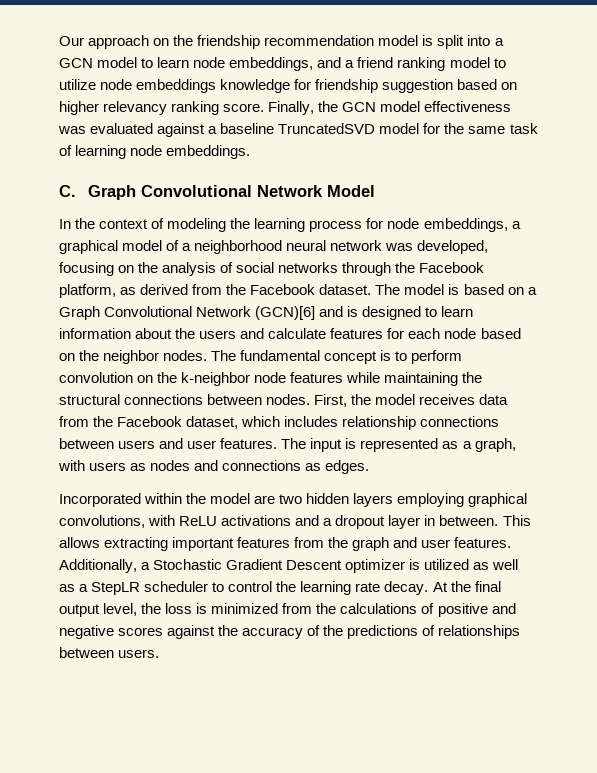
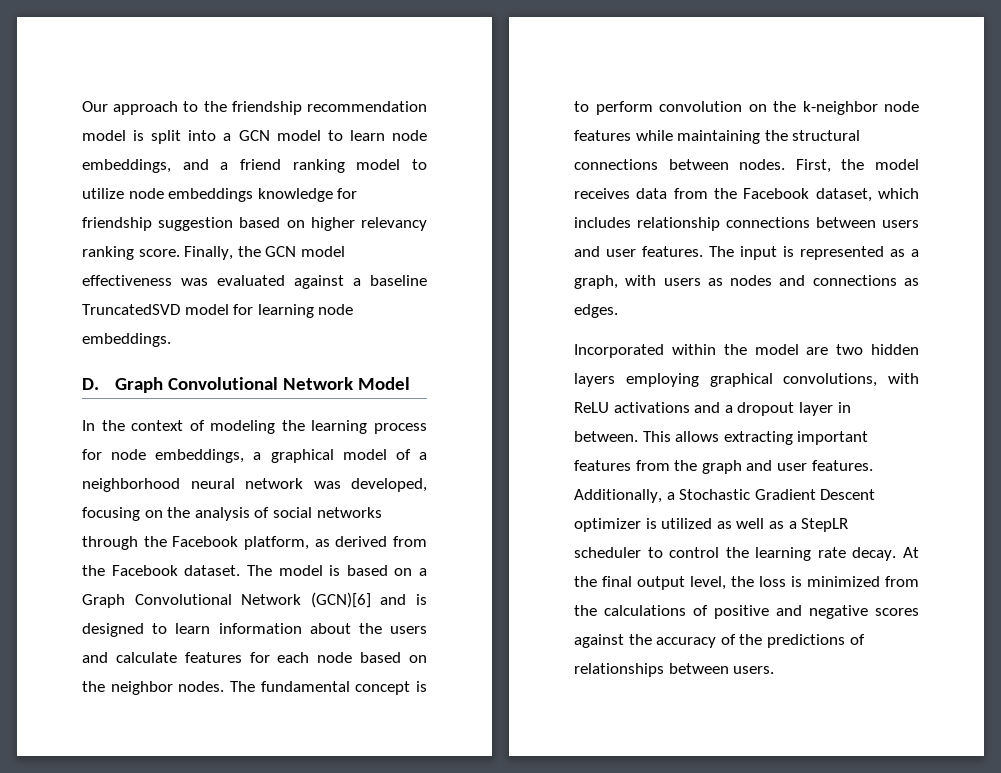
- Our approach on the friendship recommendation model is split into a GCN model to learn node embeddings, and a friend ranking model to utilize node embeddings knowledge for friendship suggestion based on higher relevancy ranking score.
+ Our approach to the friendship recommendation model is split into a GCN model to learn node embeddings, and a friend ranking model to utilize node embeddings knowledge for friendship suggestion based on higher relevancy ranking score.
- Finally, the GCN model effectiveness was evaluated against a baseline TruncatedSVD model for the same task of learning node embeddings.
+ Finally, the GCN model effectiveness was evaluated against a baseline TruncatedSVD model for learning node embeddings.
- C. Graph Convolutional Network Model
+ D. Graph Convolutional Network Model

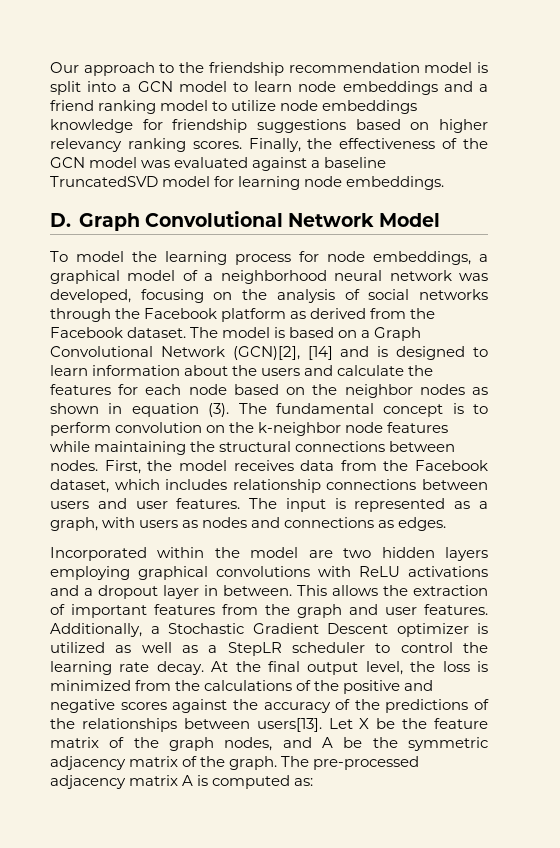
- Our approach to the friendship recommendation model is split into a GCN model to learn node embeddings, and a friend ranking model to utilize node embeddings knowledge for friendship suggestion based on higher relevancy ranking score.
+ Our approach to the friendship recommendation model is split into a GCN model to learn node embeddings and a friend ranking model to utilize node embeddings knowledge for friendship suggestions based on higher relevancy ranking scores.
- Finally, the GCN model effectiveness was evaluated against a baseline TruncatedSVD model for learning node embeddings.
+ Finally, the effectiveness of the GCN model was evaluated against a baseline TruncatedSVD model for learning node embeddings.
- In the context of modeling the learning process for node embeddings, a graphical model of a neighborhood neural network was developed, focusing on the analysis of social networks through the Facebook platform, as derived from the Facebook dataset.
+ To model the learning process for node embeddings, a graphical model of a neighborhood neural network was developed, focusing on the analysis of social networks through the Facebook platform as derived from the Facebook dataset.
- The model is based on a Graph Convolutional Network (GCN)[6] and is designed to learn information about the users and calculate features for each node based on the neighbor nodes.
+ The model is based on a Graph Convolutional Network (GCN)[2], [14] and is designed to learn information about the users and calculate the features for each node based on the neighbor nodes as shown in equation (3).
- Incorporated within the model are two hidden layers employing graphical convolutions, with ReLU activations and a dropout layer in between.
+ Incorporated within the model are two hidden layers employing graphical convolutions with ReLU activations and a dropout layer in between.
- This allows extracting important features from the graph and user features.
+ This allows the extraction of important features from the graph and user features.
- At the final output level, the loss is minimized from the calculations of positive and negative scores against the accuracy of the predictions of relationships between users.
+ At the final output level, the loss is minimized from the calculations of the positive and negative scores against the accuracy of the predictions of the relationships between users[13]. Let X be the feature matrix of the graph nodes, and A be the symmetric adjacency matrix of the graph. The pre-processed adjacency matrix A is computed as:

